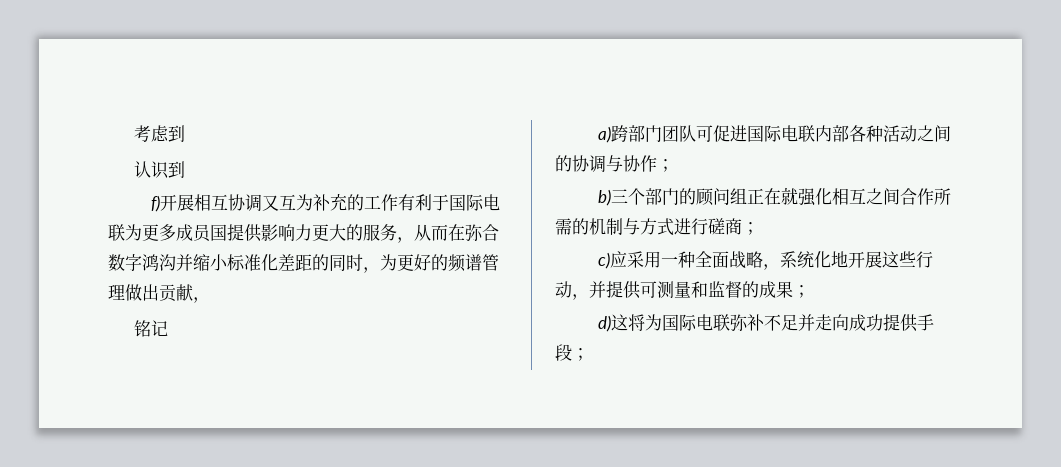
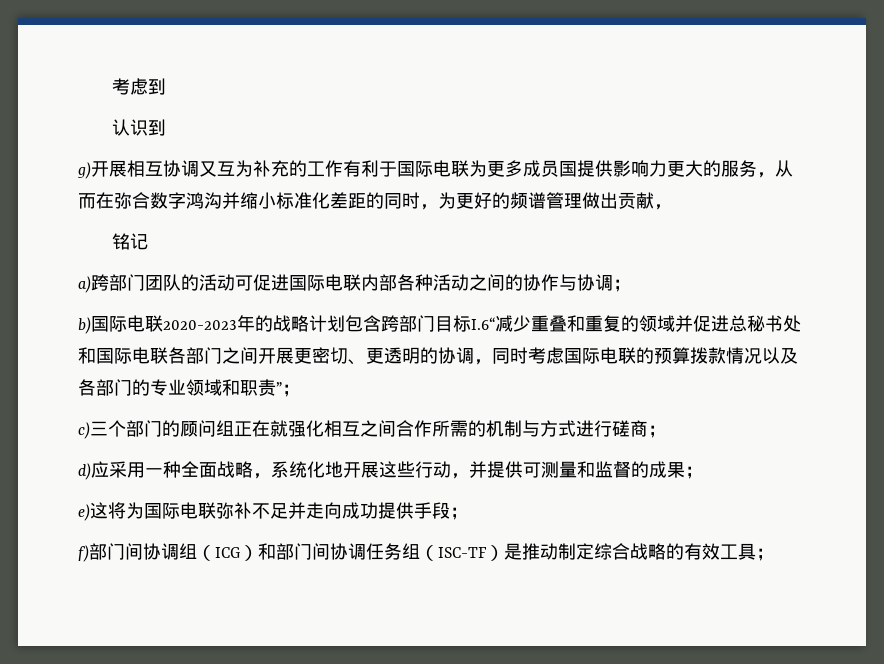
- f)开展相互协调又互为补充的工作有利于国际电联为更多成员国提供影响力更大的服务，从而在弥合数字鸿沟并缩小标准化差距的同时，为更好的频谱管理做出贡献，
+ g)开展相互协调又互为补充的工作有利于国际电联为更多成员国提供影响力更大的服务，从而在弥合数字鸿沟并缩小标准化差距的同时，为更好的频谱管理做出贡献，
- a)跨部门团队可促进国际电联内部各种活动之间的协调与协作；
+ a)跨部门团队的活动可促进国际电联内部各种活动之间的协作与协调；
- b)三个部门的顾问组正在就强化相互之间合作所需的机制与方式进行磋商；
+ b)国际电联2020-2023年的战略计划包含跨部门目标I.6“减少重叠和重复的领域并促进总秘书处和国际电联各部门之间开展更密切、更透明的协调，同时考虑国际电联的预算拨款情况以及各部门的专业领域和职责”；
+ c)三个部门的顾问组正在就强化相互之间合作所需的机制与方式进行磋商；
- c)应采用一种全面战略，系统化地开展这些行动，并提供可测量和监督的成果；
+ d)应采用一种全面战略，系统化地开展这些行动，并提供可测量和监督的成果；
- d)这将为国际电联弥补不足并走向成功提供手段；
+ e)这将为国际电联弥补不足并走向成功提供手段；
+ f)部门间协调组（ICG）和部门间协调任务组（ISC-TF）是推动制定综合战略的有效工具；

